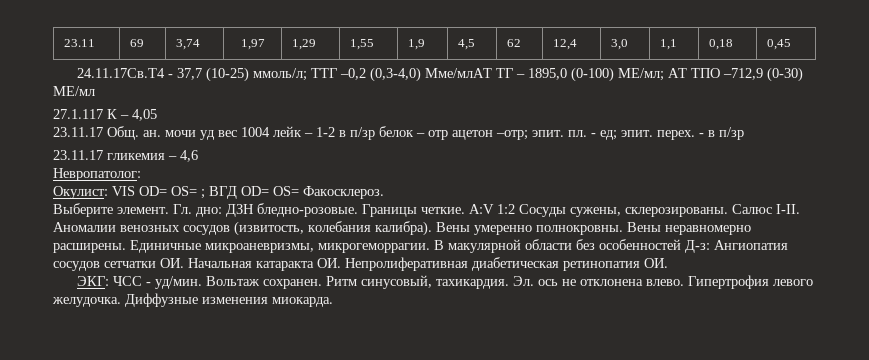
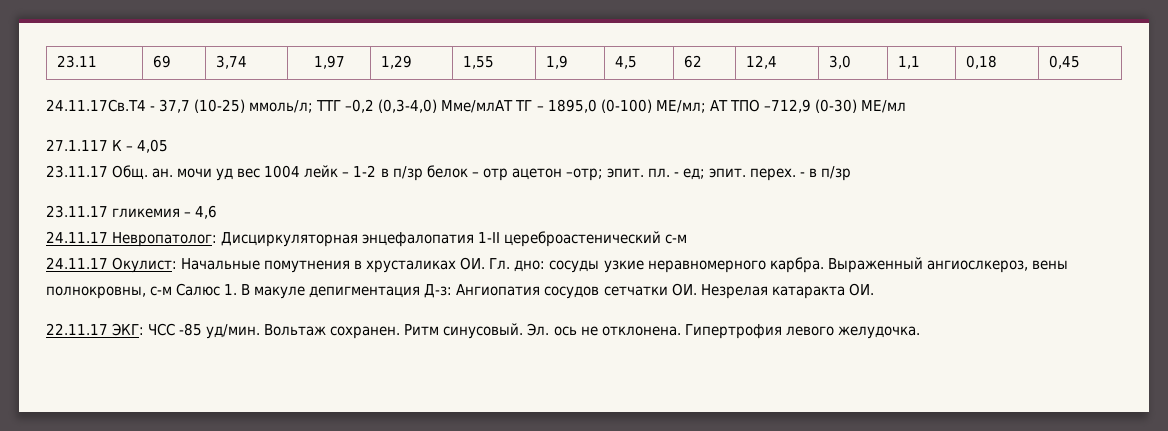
- Невропатолог:
- Окулист: VIS OD= OS= ; ВГД OD= OS= Факосклероз.
- Выберите элемент. Гл. дно: ДЗН бледно-розовые. Границы четкие. А:V 1:2 Сосуды сужены, склерозированы. Салюс I-II. Аномалии венозных сосудов (извитость, колебания калибра). Вены умеренно полнокровны. Вены неравномерно расширены. Единичные микроаневризмы, микрогеморрагии. В макулярной области без особенностей Д-з: Ангиопатия сосудов сетчатки ОИ. Начальная катаракта ОИ. Непролиферативная диабетическая ретинопатия ОИ.
- ЭКГ: ЧСС - уд/мин.
+ 24.11.17 Невропатолог: Дисциркуляторная энцефалопатия 1-II цереброастенический с-м
+ 24.11.17 Окулист: Начальные помутнения в хрусталиках ОИ. Гл. дно: сосуды узкие неравномерного карбра. Выраженный ангиослкероз, вены полнокровны, с-м Салюс 1. В макуле депигментация Д-з: Ангиопатия сосудов сетчатки ОИ. Незрелая катаракта ОИ.
+ 22.11.17 ЭКГ: ЧСС -85 уд/мин.
- Ритм синусовый, тахикардия.
+ Ритм синусовый.
- Эл. ось не отклонена влево.
+ Эл. ось не отклонена.
- Диффузные изменения миокарда.

